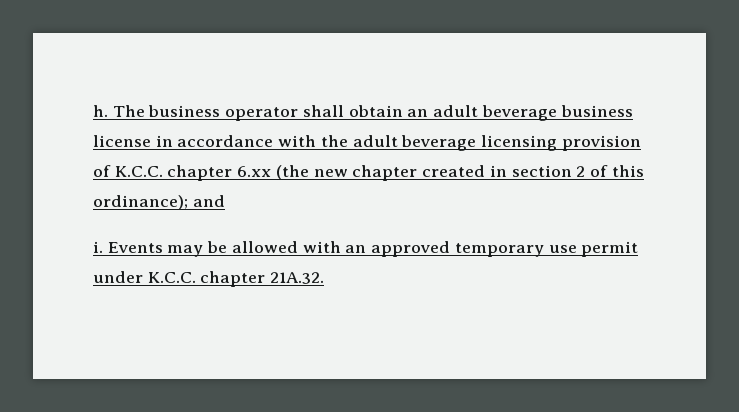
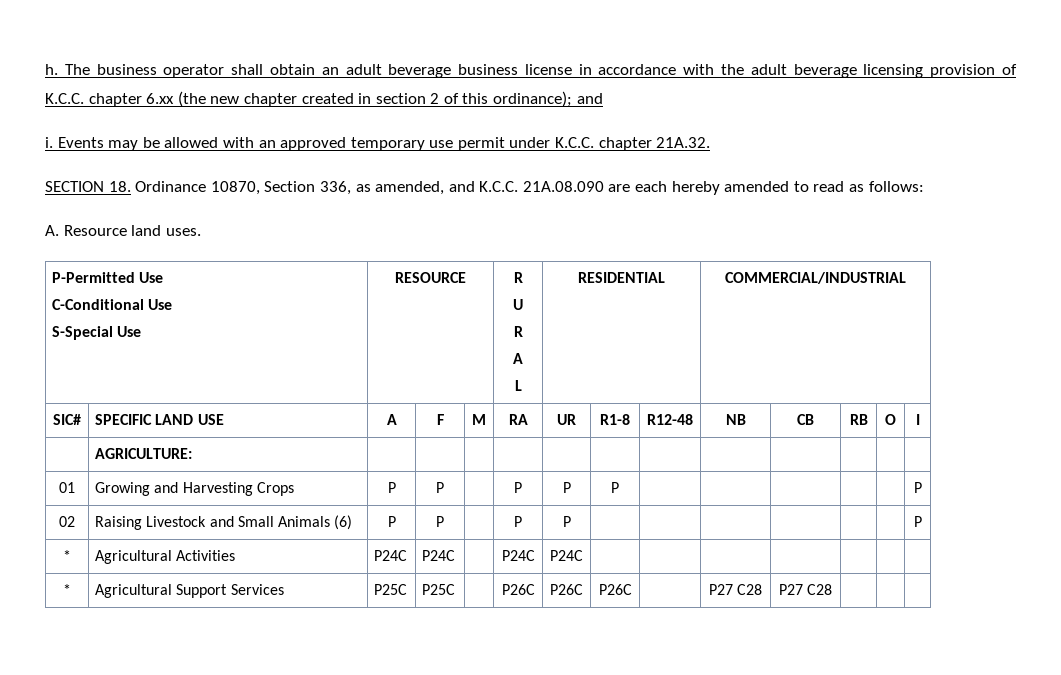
+ SECTION 18. Ordinance 10870, Section 336, as amended, and K.C.C. 21A.08.090 are each hereby amended to read as follows:
+ A. Resource land uses.
+ P-Permitted Use
+ C-Conditional Use
+ S-Special Use | RESOURCE | R
+ U
+ R
+ A
+ L | RESIDENTIAL | COMMERCIAL/INDUSTRIAL
+ SIC# | SPECIFIC LAND USE | A | F | M | RA | UR | R1-8 | R12-48 | NB | CB | RB | O | I
+ | AGRICULTURE: | | | | | | | | | | | |
+ 01 | Growing and Harvesting Crops | P | P | | P | P | P | | | | | | P
+ 02 | Raising Livestock and Small Animals (6) | P | P | | P | P | | | | | | | P
+ * | Agricultural Activities | P24C | P24C | | P24C | P24C | | | | | | |
+ * | Agricultural Support Services | P25C | P25C | | P26C | P26C | P26C | | P27 C28 | P27 C28 | | |

